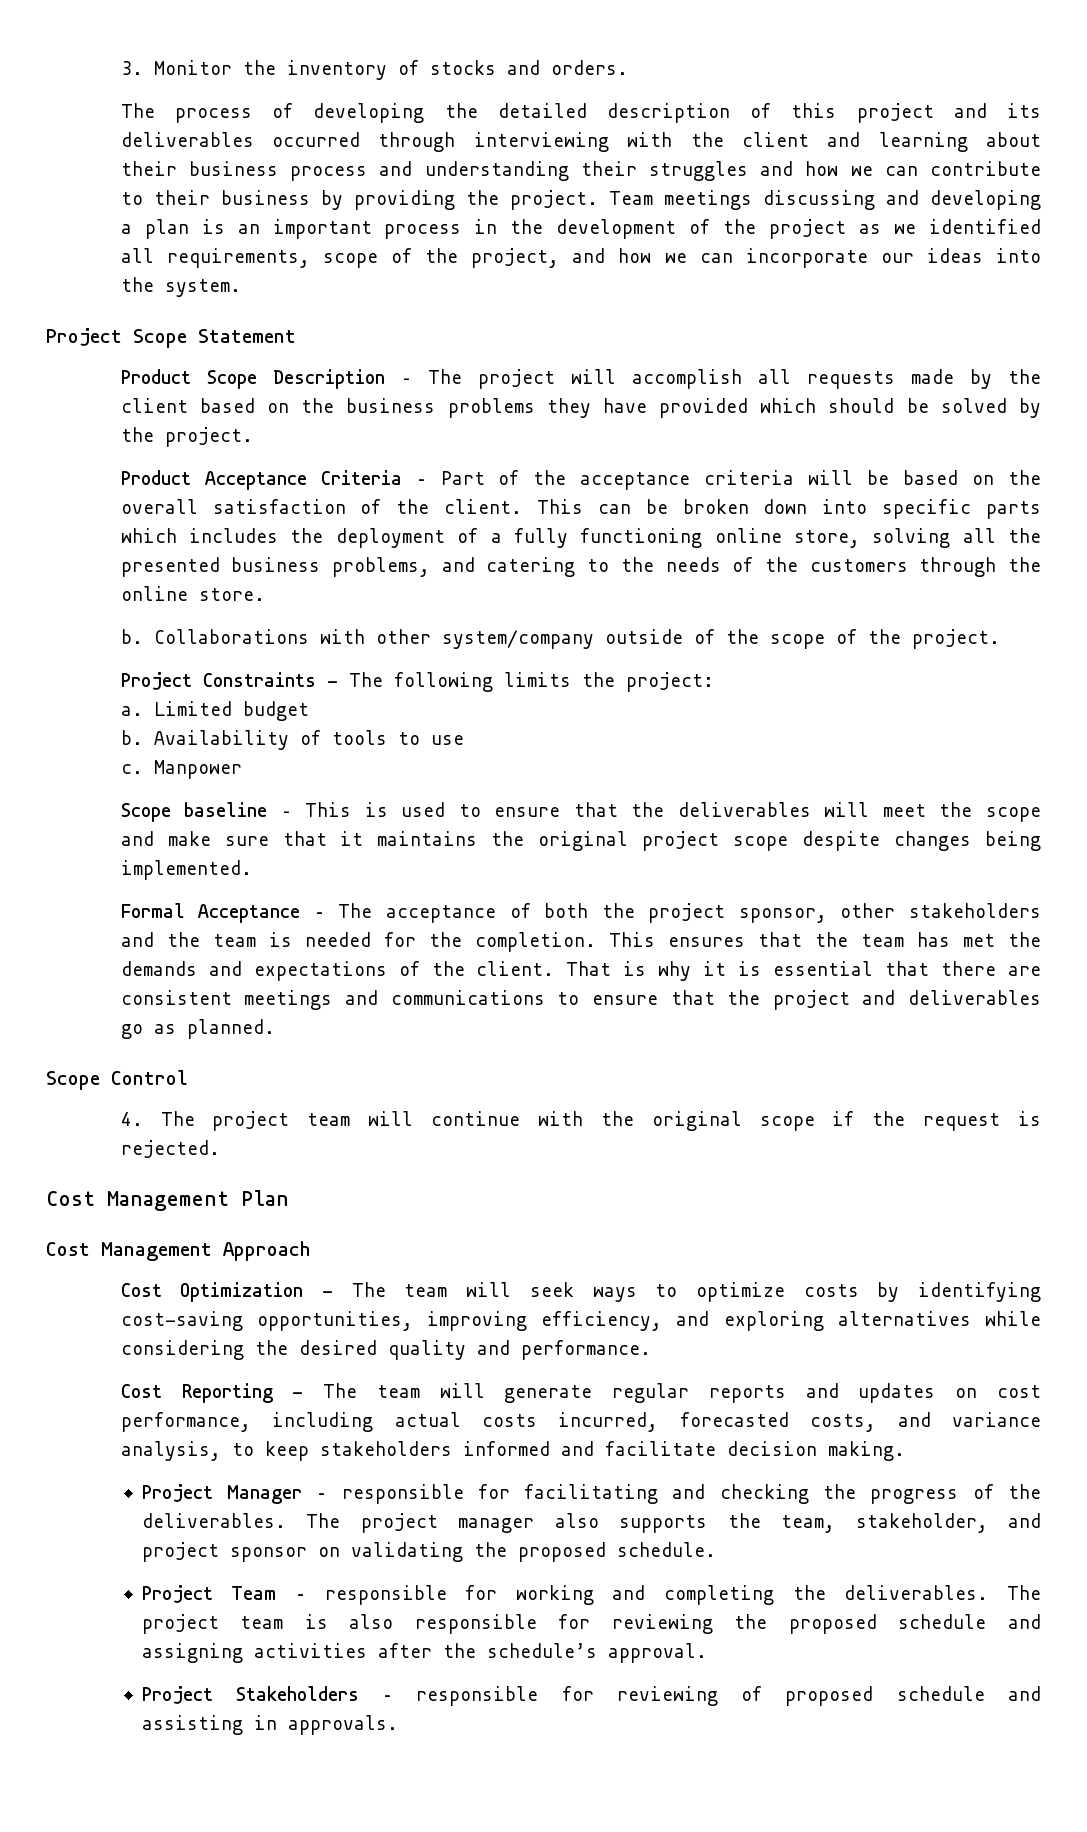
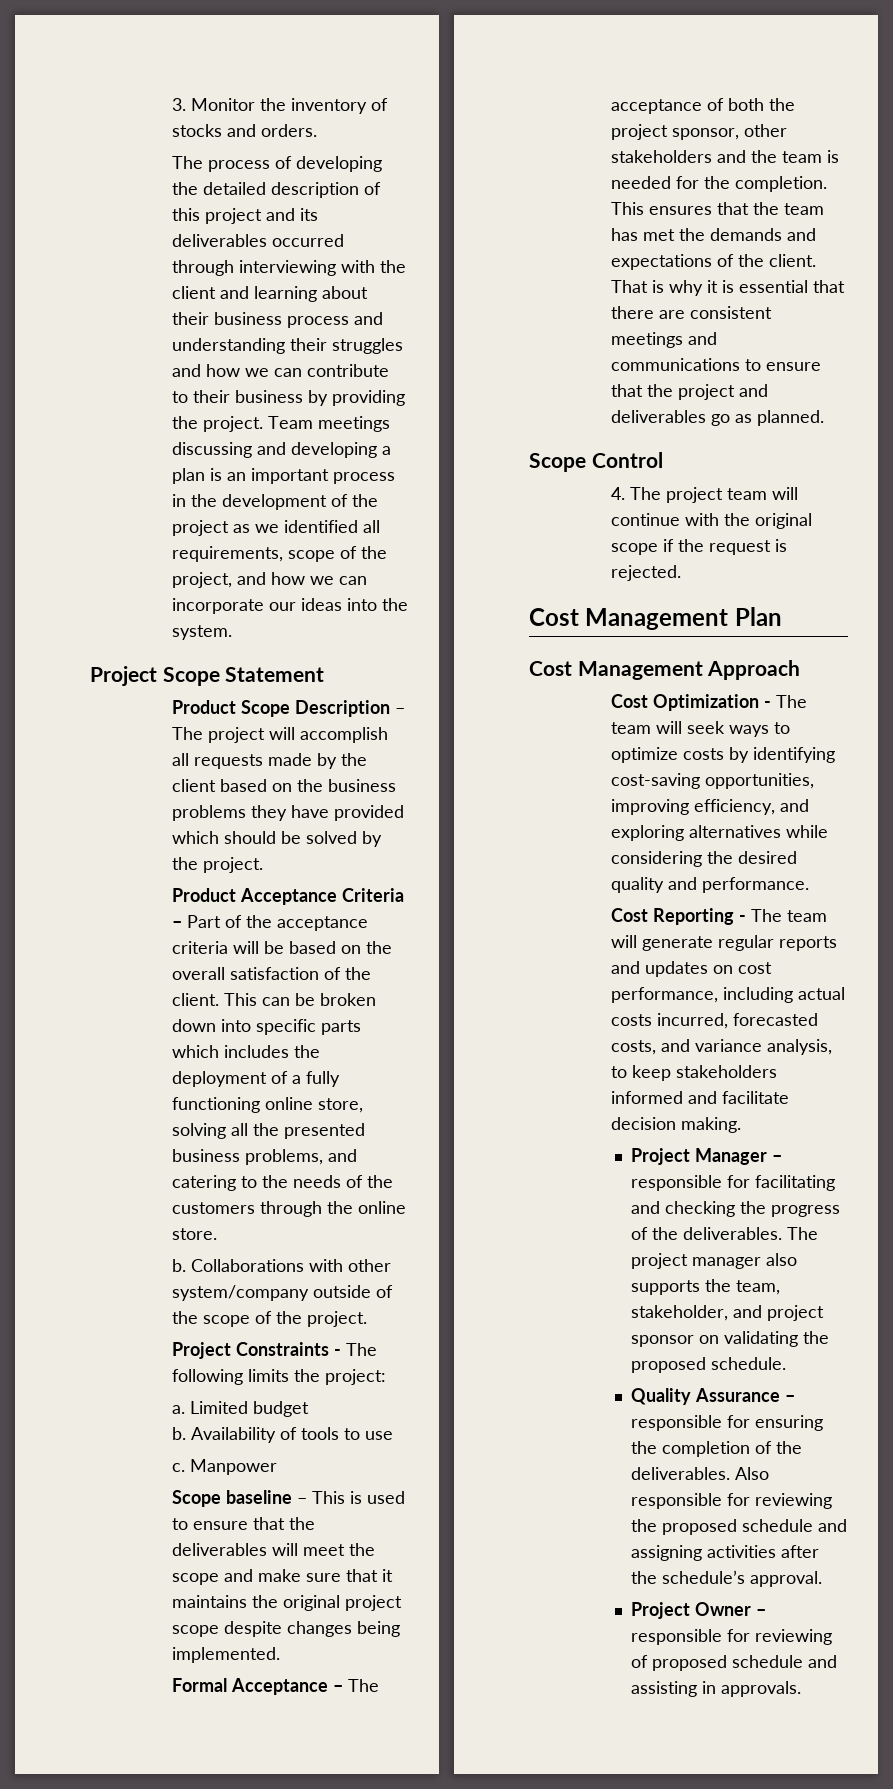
- Project Team – responsible for working and completing the deliverables. The project team is also responsible for reviewing the proposed schedule and assigning activities after the schedule’s approval.
+ Quality Assurance – responsible for ensuring the completion of the deliverables. Also responsible for reviewing the proposed schedule and assigning activities after the schedule’s approval.
- Project Stakeholders – responsible for reviewing of proposed schedule and assisting in approvals.
+ Project Owner – responsible for reviewing of proposed schedule and assisting in approvals.

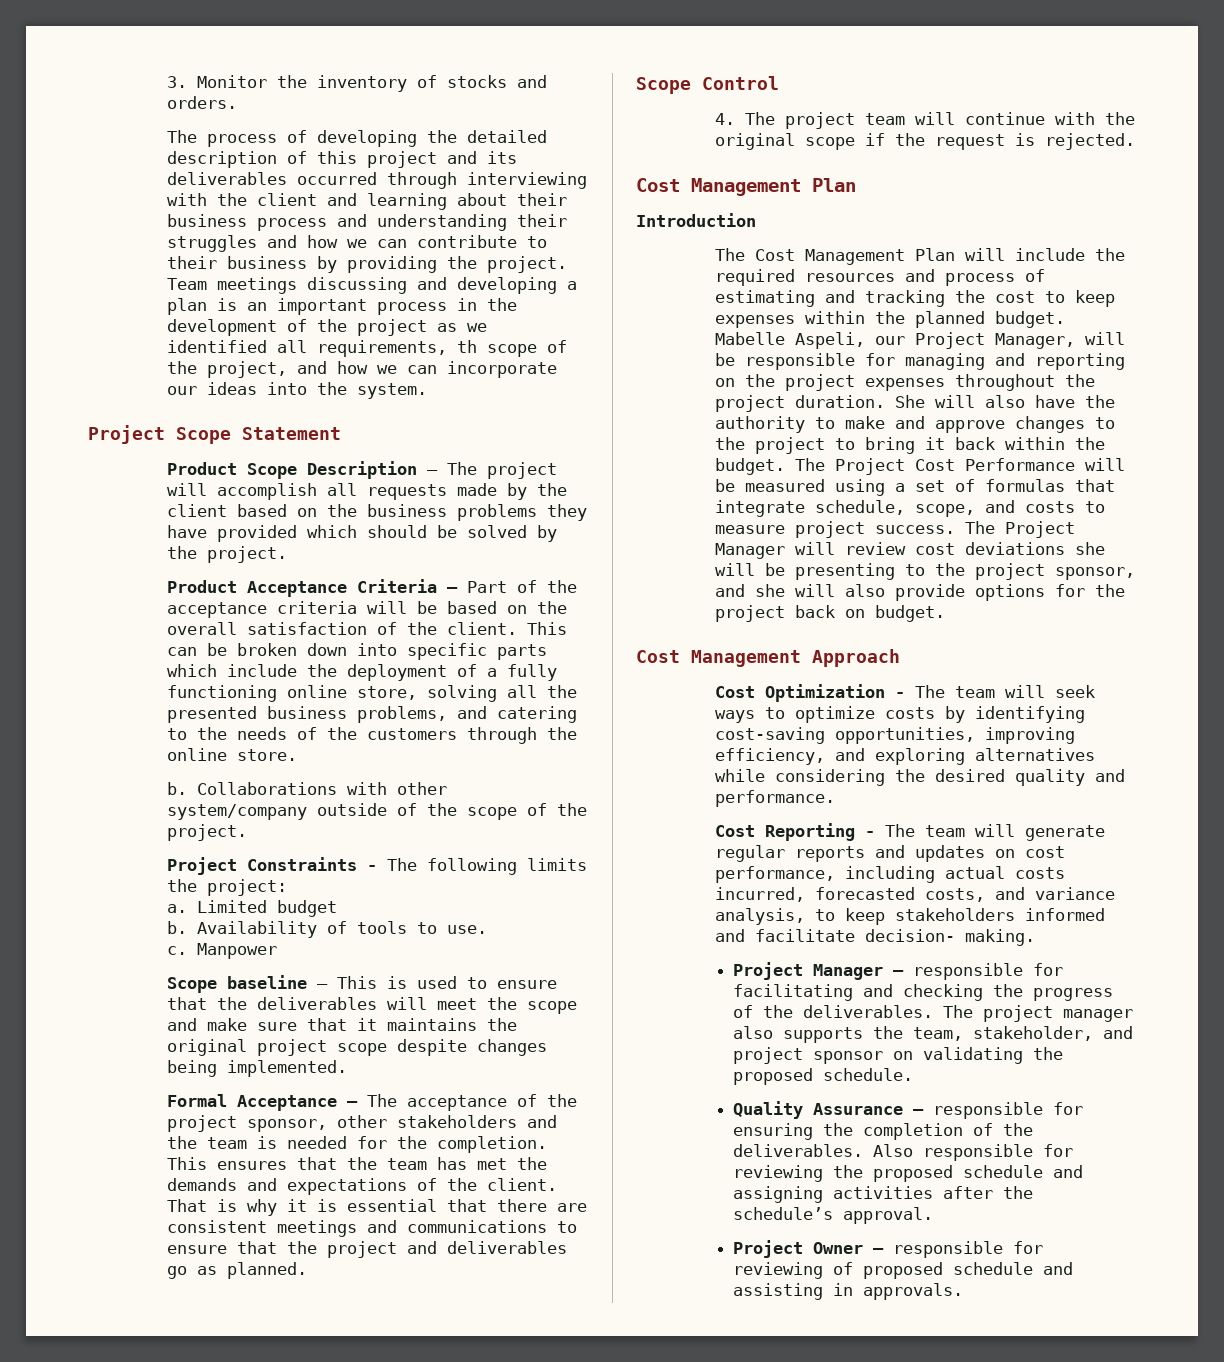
- Team meetings discussing and developing a plan is an important process in the development of the project as we identified all requirements, scope of the project, and how we can incorporate our ideas into the system.
+ Team meetings discussing and developing a plan is an important process in the development of the project as we identified all requirements, th scope of the project, and how we can incorporate our ideas into the system.
- This can be broken down into specific parts which includes the deployment of a fully functioning online store, solving all the presented business problems, and catering to the needs of the customers through the online store.
+ This can be broken down into specific parts which include the deployment of a fully functioning online store, solving all the presented business problems, and catering to the needs of the customers through the online store.
- Availability of tools to use
+ Availability of tools to use.
- Formal Acceptance – The acceptance of both the project sponsor, other stakeholders and the team is needed for the completion.
+ Formal Acceptance – The acceptance of the project sponsor, other stakeholders and the team is needed for the completion.
+ Introduction
+ The Cost Management Plan will include the required resources and process of estimating and tracking the cost to keep expenses within the planned budget. Mabelle Aspeli, our Project Manager, will be responsible for managing and reporting on the project expenses throughout the project duration. She will also have the authority to make and approve changes to the project to bring it back within the budget. The Project Cost Performance will be measured using a set of formulas that integrate schedule, scope, and costs to measure project success. The Project Manager will review cost deviations she will be presenting to the project sponsor, and she will also provide options for the project back on budget.
- Cost Reporting - The team will generate regular reports and updates on cost performance, including actual costs incurred, forecasted costs, and variance analysis, to keep stakeholders informed and facilitate decision making.
+ Cost Reporting - The team will generate regular reports and updates on cost performance, including actual costs incurred, forecasted costs, and variance analysis, to keep stakeholders informed and facilitate decision- making.

